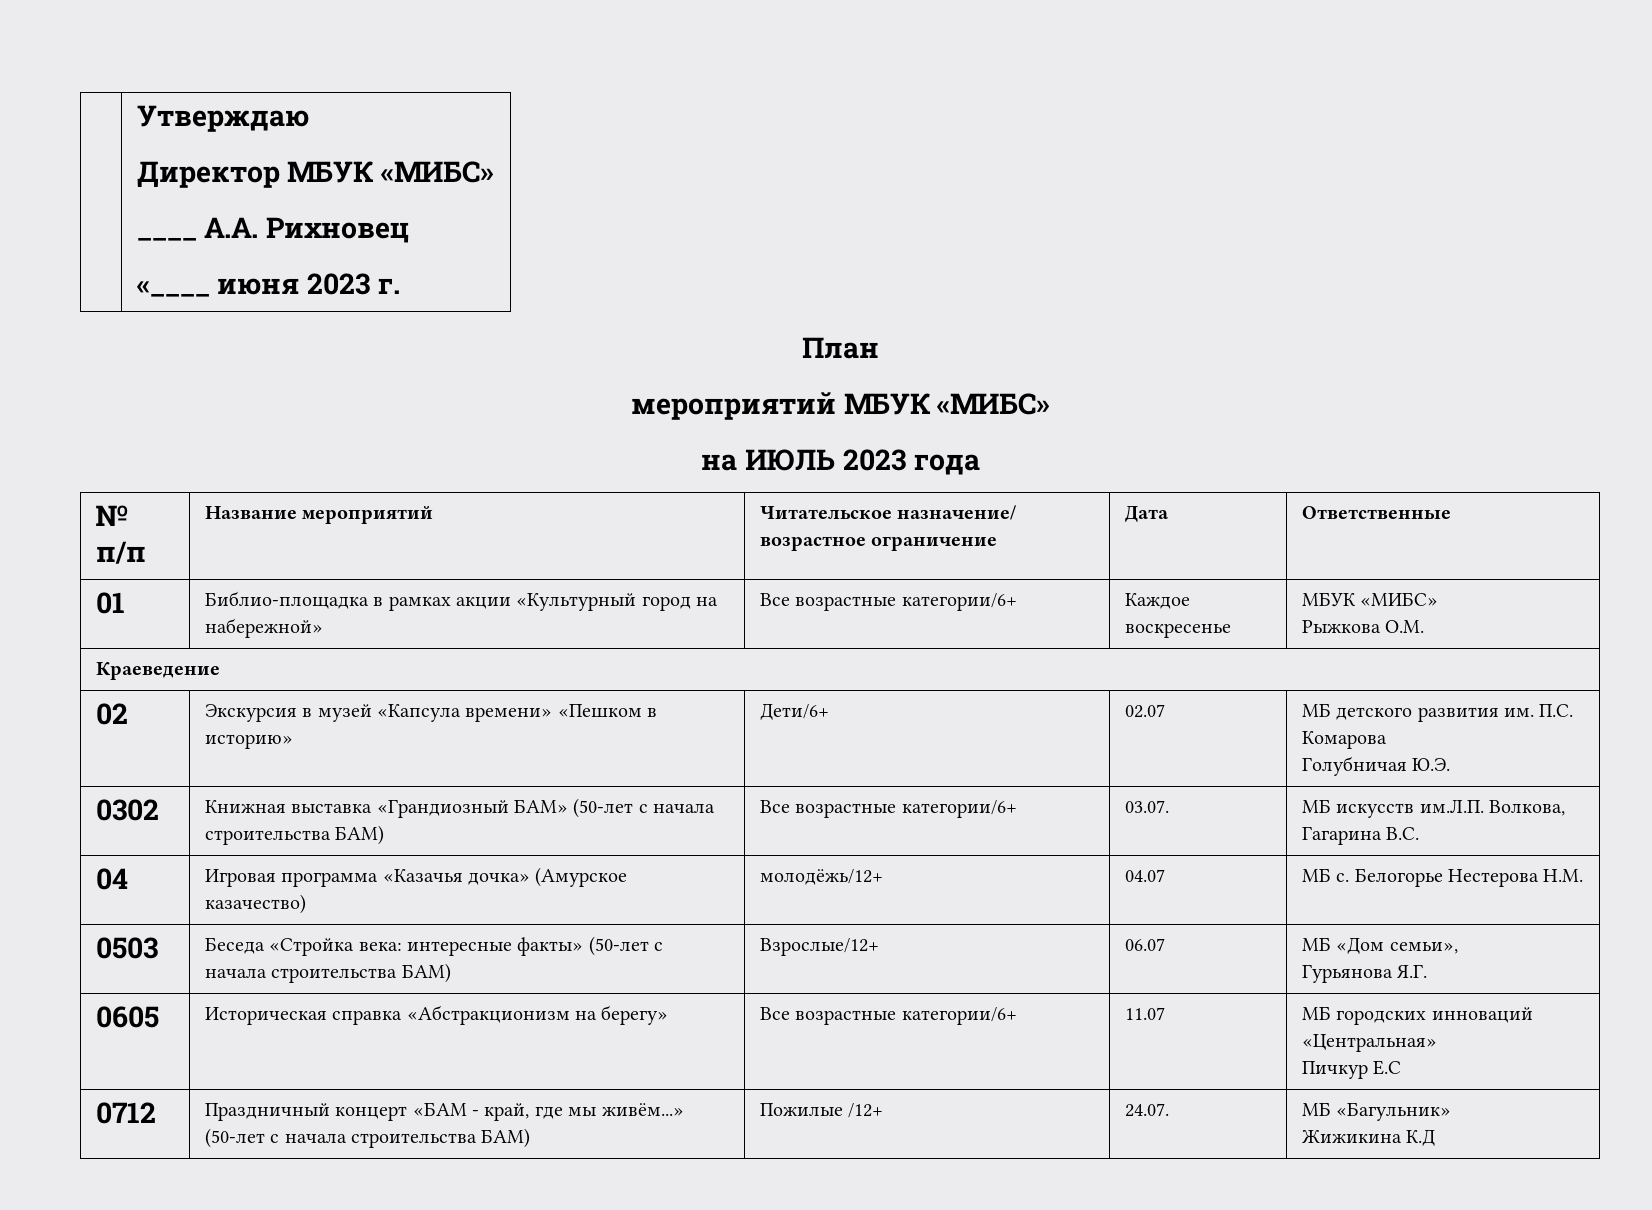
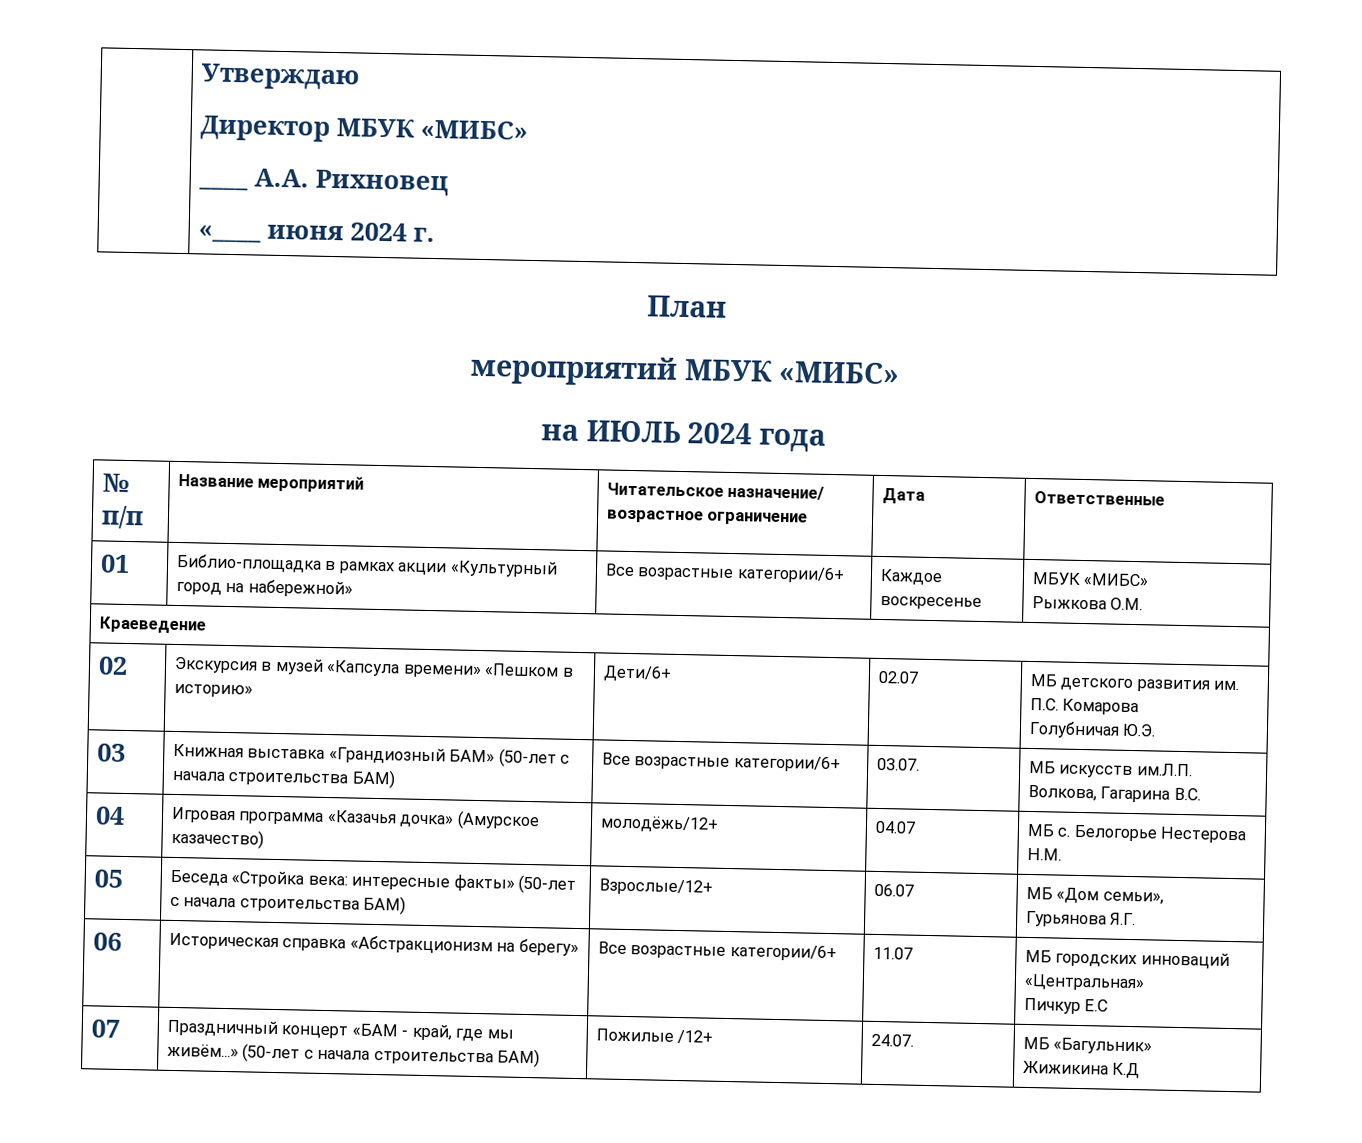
  | Утверждаю
  Директор МБУК «МИБС»
  ____ А.А. Рихновец
- «____ июня 2023 г.
+ «____ июня 2024 г.
- на ИЮЛЬ 2023 года
+ на ИЮЛЬ 2024 года
- 0302 | Книжная выставка «Грандиозный БАМ» (50-лет с начала строительства БАМ) | Все возрастные категории/6+ | 03.07. | МБ искусств им.Л.П. Волкова, Гагарина В.С.
+ 03 | Книжная выставка «Грандиозный БАМ» (50-лет с начала строительства БАМ) | Все возрастные категории/6+ | 03.07. | МБ искусств им.Л.П. Волкова, Гагарина В.С.
- 0503 | Беседа «Стройка века: интересные факты» (50-лет с начала строительства БАМ) | Взрослые/12+ | 06.07 | МБ «Дом семьи»,
+ 05 | Беседа «Стройка века: интересные факты» (50-лет с начала строительства БАМ) | Взрослые/12+ | 06.07 | МБ «Дом семьи»,
- 0605 | Историческая справка «Абстракционизм на берегу» | Все возрастные категории/6+ | 11.07 | МБ городских инноваций «Центральная»
+ 06 | Историческая справка «Абстракционизм на берегу» | Все возрастные категории/6+ | 11.07 | МБ городских инноваций «Центральная»
- 0712 | Праздничный концерт «БАМ - край, где мы живём...» (50-лет с начала строительства БАМ) | Пожилые /12+ | 24.07. | МБ «Багульник»
+ 07 | Праздничный концерт «БАМ - край, где мы живём...» (50-лет с начала строительства БАМ) | Пожилые /12+ | 24.07. | МБ «Багульник»

